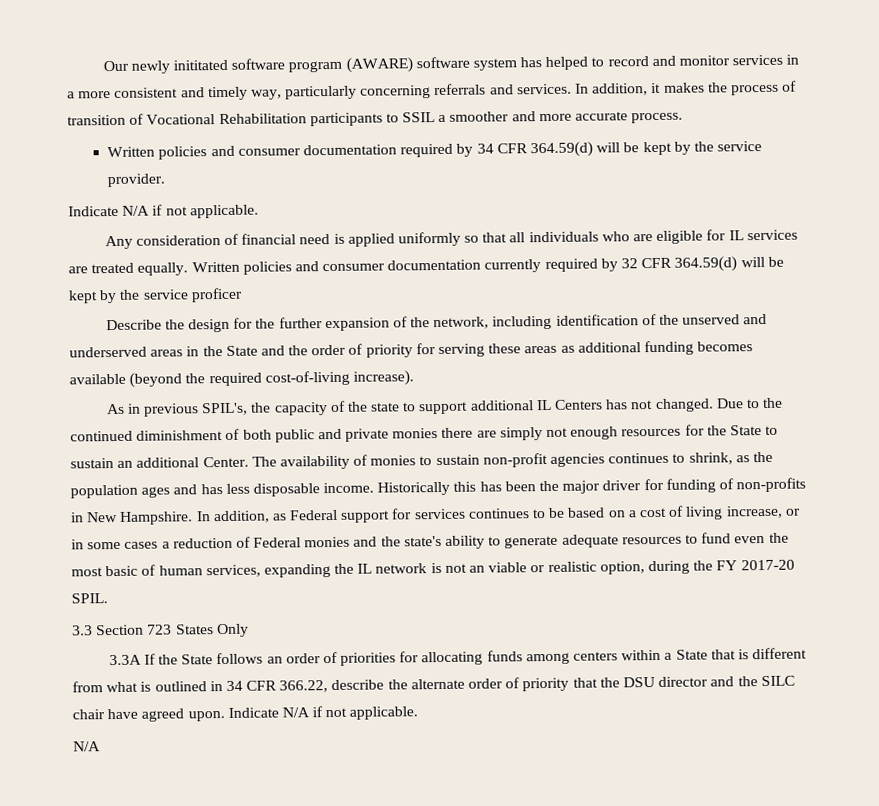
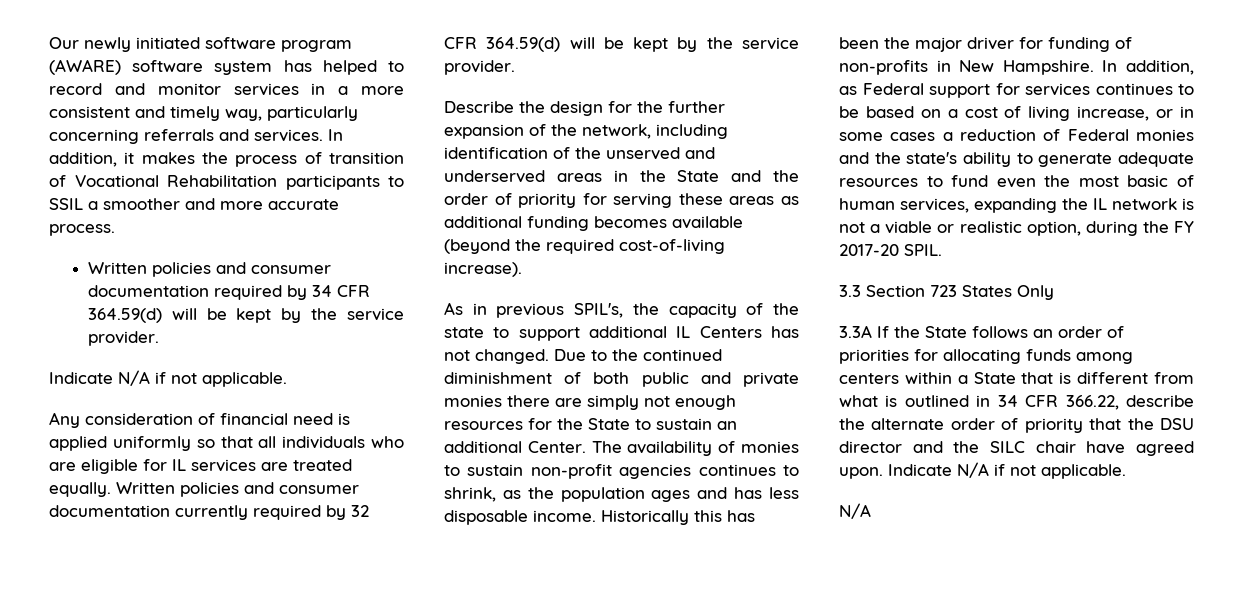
- Our newly inititated software program (AWARE) software system has helped to record and monitor services in a more consistent and timely way, particularly concerning referrals and services.
+ Our newly initiated software program (AWARE) software system has helped to record and monitor services in a more consistent and timely way, particularly concerning referrals and services.
- Written policies and consumer documentation currently required by 32 CFR 364.59(d) will be kept by the service proficer
+ Written policies and consumer documentation currently required by 32 CFR 364.59(d) will be kept by the service provider.
- In addition, as Federal support for services continues to be based on a cost of living increase, or in some cases a reduction of Federal monies and the state's ability to generate adequate resources to fund even the most basic of human services, expanding the IL network is not an viable or realistic option, during the FY 2017-20 SPIL.
+ In addition, as Federal support for services continues to be based on a cost of living increase, or in some cases a reduction of Federal monies and the state's ability to generate adequate resources to fund even the most basic of human services, expanding the IL network is not a viable or realistic option, during the FY 2017-20 SPIL.

